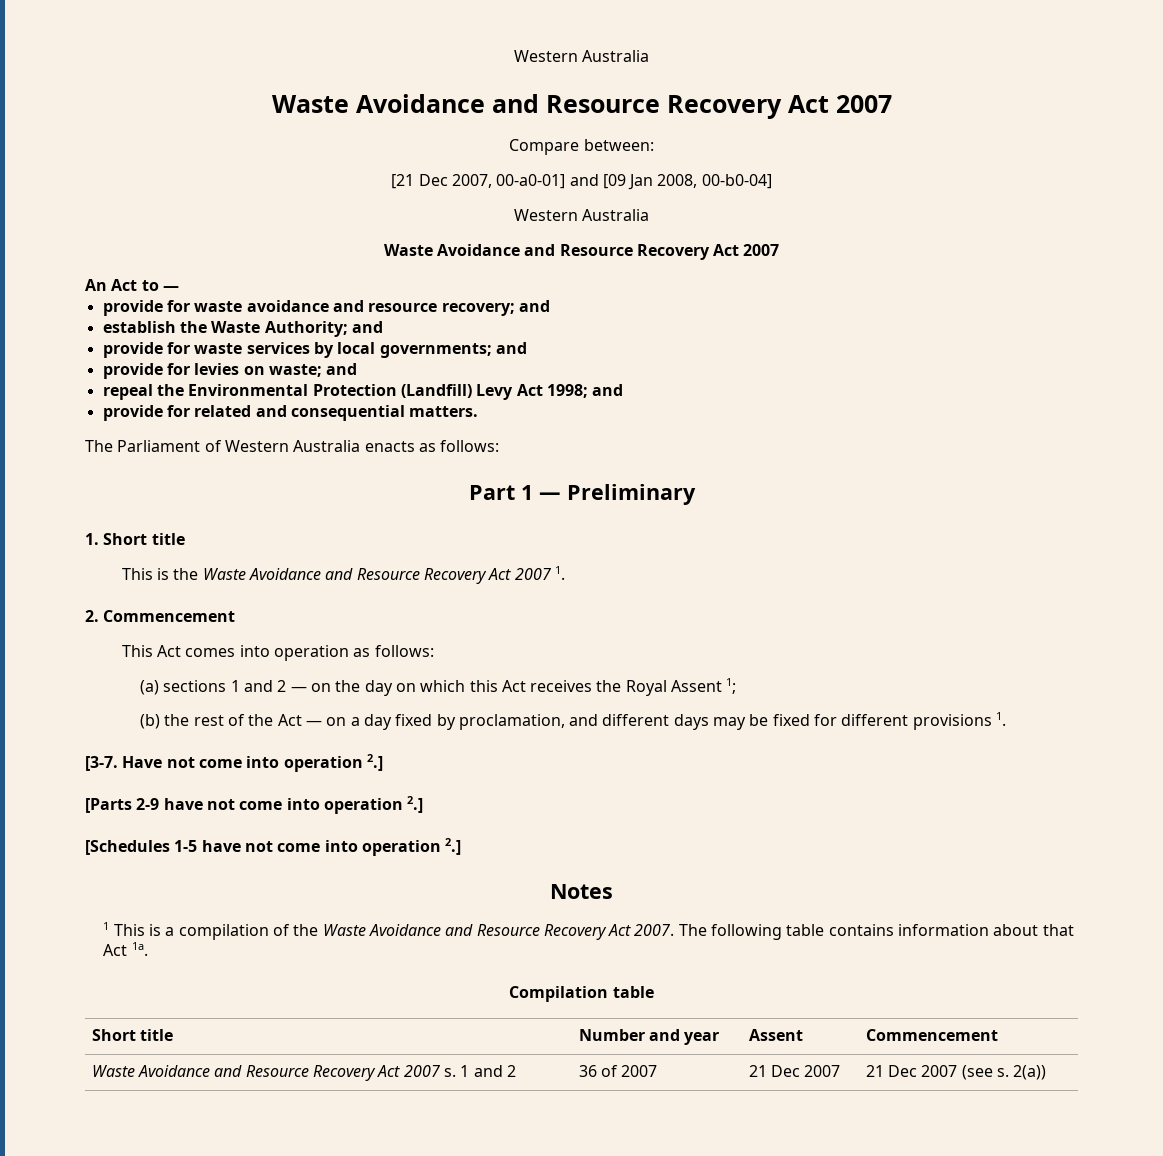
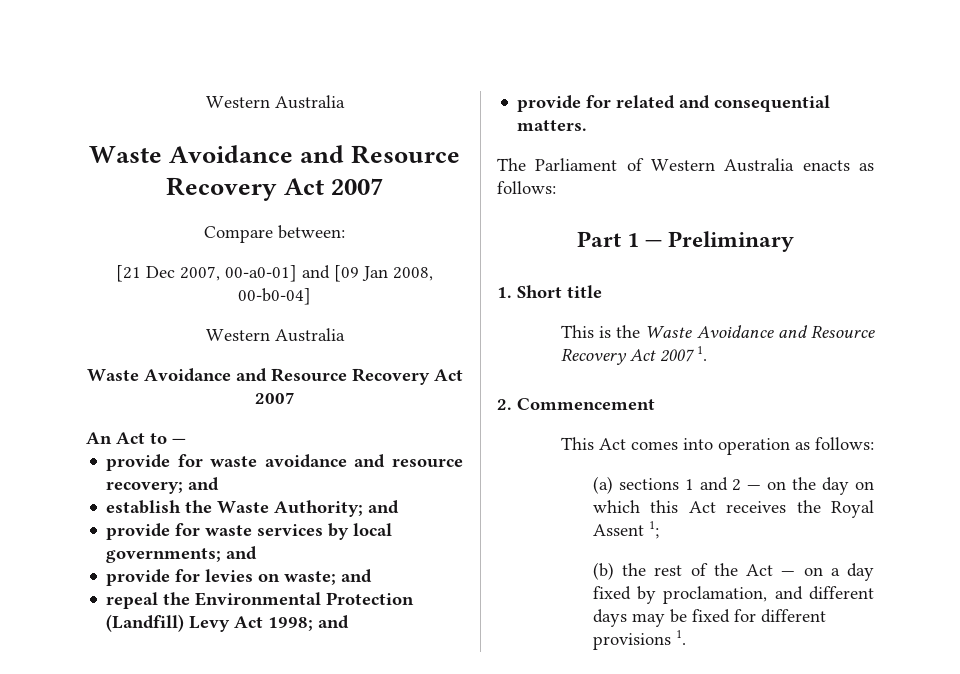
- [3-7. Have not come into operation 2.]
- [Parts 2-9 have not come into operation 2.]
- [Schedules 1-5 have not come into operation 2.]
- Notes
- 1 This is a compilation of the Waste Avoidance and Resource Recovery Act 2007. The following table contains information about that Act 1a.
- Compilation table
- Short title | Number and year | Assent | Commencement
- Waste Avoidance and Resource Recovery Act 2007 s. 1 and 2 | 36 of 2007 | 21 Dec 2007 | 21 Dec 2007 (see s. 2(a))

